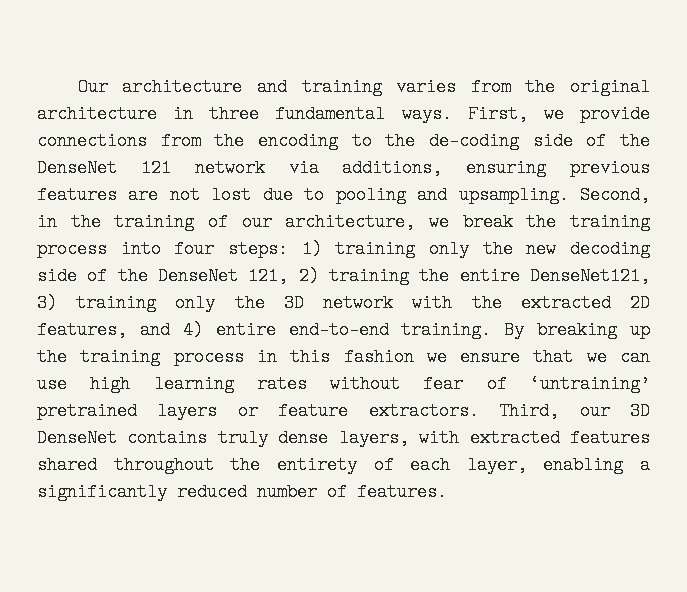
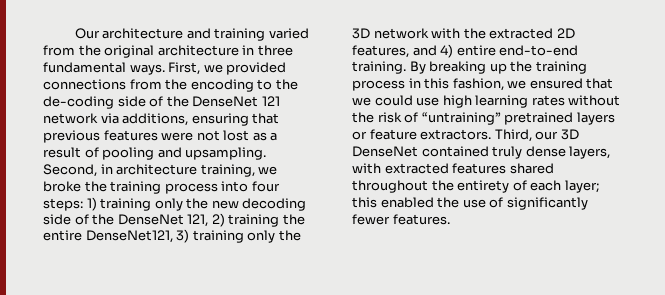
- Our architecture and training varies from the original architecture in three fundamental ways.
+ Our architecture and training varied from the original architecture in three fundamental ways.
- First, we provide connections from the encoding to the de-coding side of the DenseNet 121 network via additions, ensuring previous features are not lost due to pooling and upsampling.
+ First, we provided connections from the encoding to the de-coding side of the DenseNet 121 network via additions, ensuring that previous features were not lost as a result of pooling and upsampling.
- Second, in the training of our architecture, we break the training process into four steps: 1) training only the new decoding side of the DenseNet 121, 2) training the entire DenseNet121, 3) training only the 3D network with the extracted 2D features, and 4) entire end-to-end training.
+ Second, in architecture training, we broke the training process into four steps: 1) training only the new decoding side of the DenseNet 121, 2) training the entire DenseNet121, 3) training only the 3D network with the extracted 2D features, and 4) entire end-to-end training.
- By breaking up the training process in this fashion we ensure that we can use high learning rates without fear of ‘untraining’ pretrained layers or feature extractors.
+ By breaking up the training process in this fashion, we ensured that we could use high learning rates without the risk of “untraining” pretrained layers or feature extractors.
- Third, our 3D DenseNet contains truly dense layers, with extracted features shared throughout the entirety of each layer, enabling a significantly reduced number of features.
+ Third, our 3D DenseNet contained truly dense layers, with extracted features shared throughout the entirety of each layer; this enabled the use of significantly fewer features.

